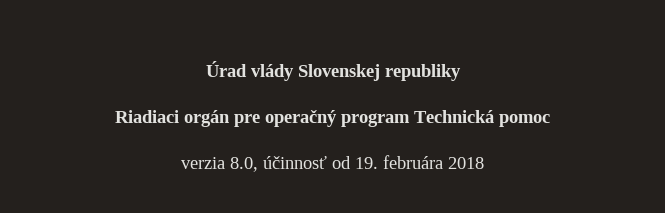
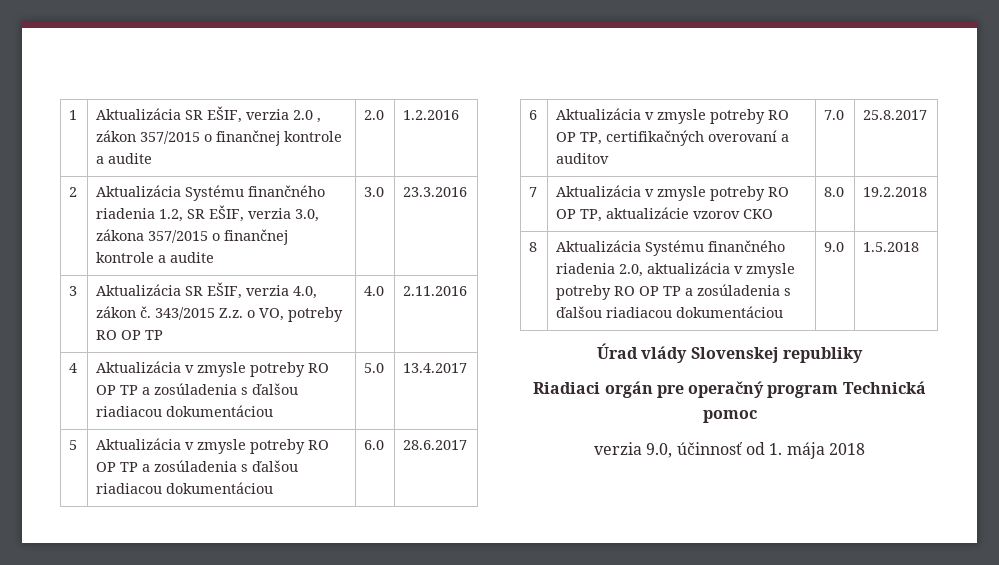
+ 1 | Aktualizácia SR EŠIF, verzia 2.0 , zákon 357/2015 o finančnej kontrole a audite | 2.0 | 1.2.2016
+ 2 | Aktualizácia Systému finančného riadenia 1.2, SR EŠIF, verzia 3.0, zákona 357/2015 o finančnej kontrole a audite | 3.0 | 23.3.2016
+ 3 | Aktualizácia SR EŠIF, verzia 4.0, zákon č. 343/2015 Z.z. o VO, potreby RO OP TP | 4.0 | 2.11.2016
+ 4 | Aktualizácia v zmysle potreby RO OP TP a zosúladenia s ďalšou riadiacou dokumentáciou | 5.0 | 13.4.2017
+ 5 | Aktualizácia v zmysle potreby RO OP TP a zosúladenia s ďalšou riadiacou dokumentáciou | 6.0 | 28.6.2017
+ 6 | Aktualizácia v zmysle potreby RO OP TP, certifikačných overovaní a auditov | 7.0 | 25.8.2017
+ 7 | Aktualizácia v zmysle potreby RO OP TP, aktualizácie vzorov CKO | 8.0 | 19.2.2018
+ 8 | Aktualizácia Systému finančného riadenia 2.0, aktualizácia v zmysle potreby RO OP TP a zosúladenia s ďalšou riadiacou dokumentáciou | 9.0 | 1.5.2018
- verzia 8.0, účinnosť od 19. februára 2018
+ verzia 9.0, účinnosť od 1. mája 2018

